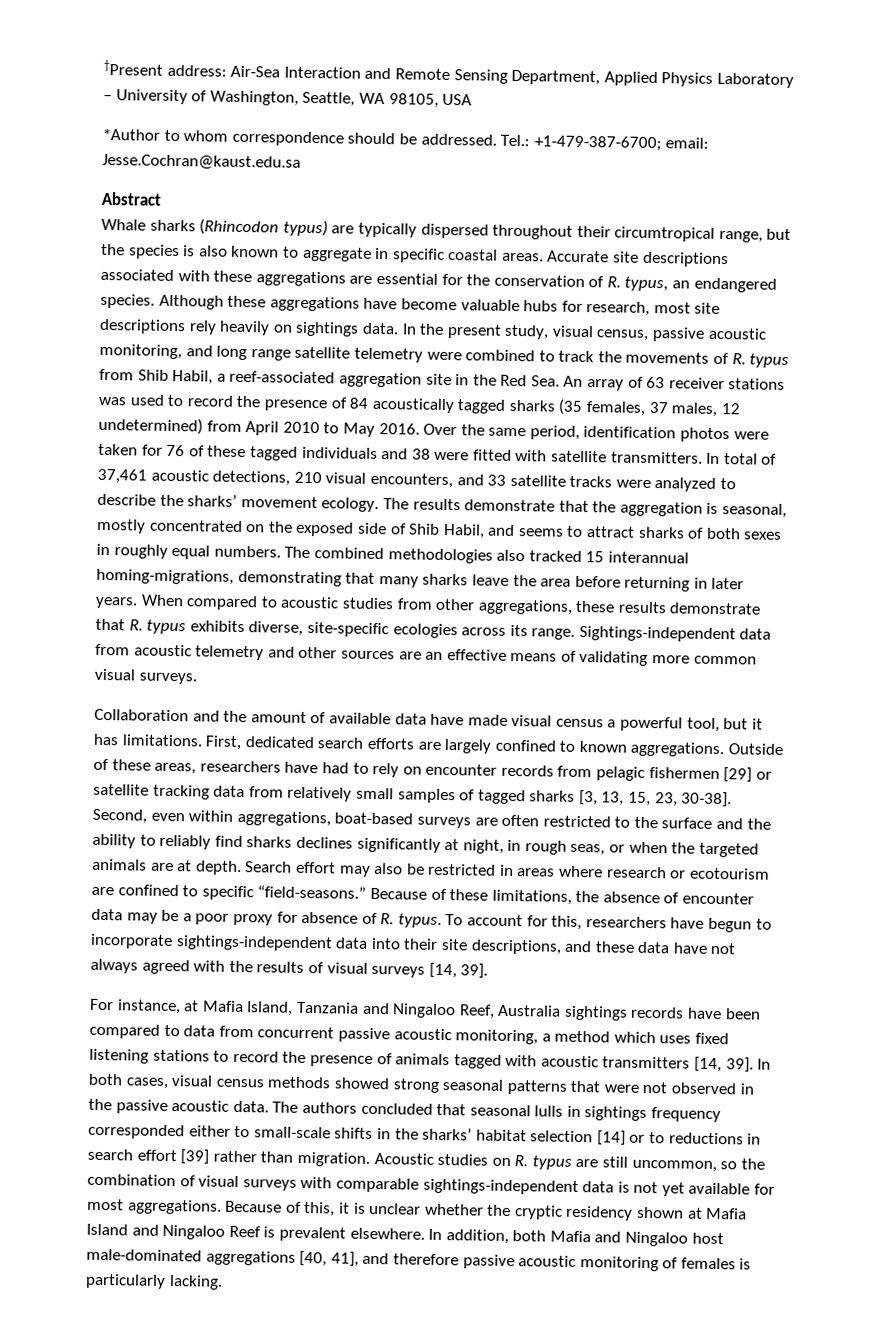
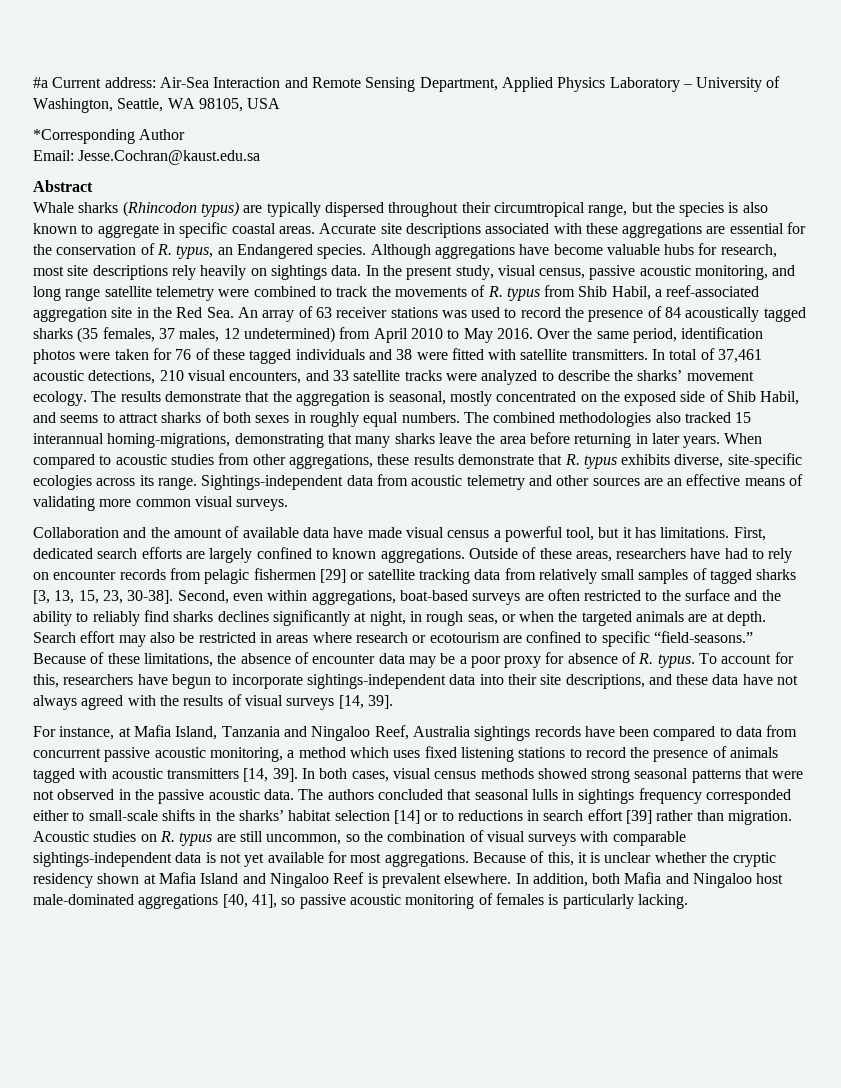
- †Present address: Air-Sea Interaction and Remote Sensing Department, Applied Physics Laboratory – University of Washington, Seattle, WA 98105, USA
+ #a Current address: Air-Sea Interaction and Remote Sensing Department, Applied Physics Laboratory – University of Washington, Seattle, WA 98105, USA
- *Author to whom correspondence should be addressed. Tel.: +1-479-387-6700; email: Jesse.Cochran@kaust.edu.sa
+ *Corresponding Author
+ Email: Jesse.Cochran@kaust.edu.sa
- Accurate site descriptions associated with these aggregations are essential for the conservation of R. typus, an endangered species.
+ Accurate site descriptions associated with these aggregations are essential for the conservation of R. typus, an Endangered species.
- Although these aggregations have become valuable hubs for research, most site descriptions rely heavily on sightings data.
+ Although aggregations have become valuable hubs for research, most site descriptions rely heavily on sightings data.
- In addition, both Mafia and Ningaloo host male-dominated aggregations [40, 41], and therefore passive acoustic monitoring of females is particularly lacking.
+ In addition, both Mafia and Ningaloo host male-dominated aggregations [40, 41], so passive acoustic monitoring of females is particularly lacking.

